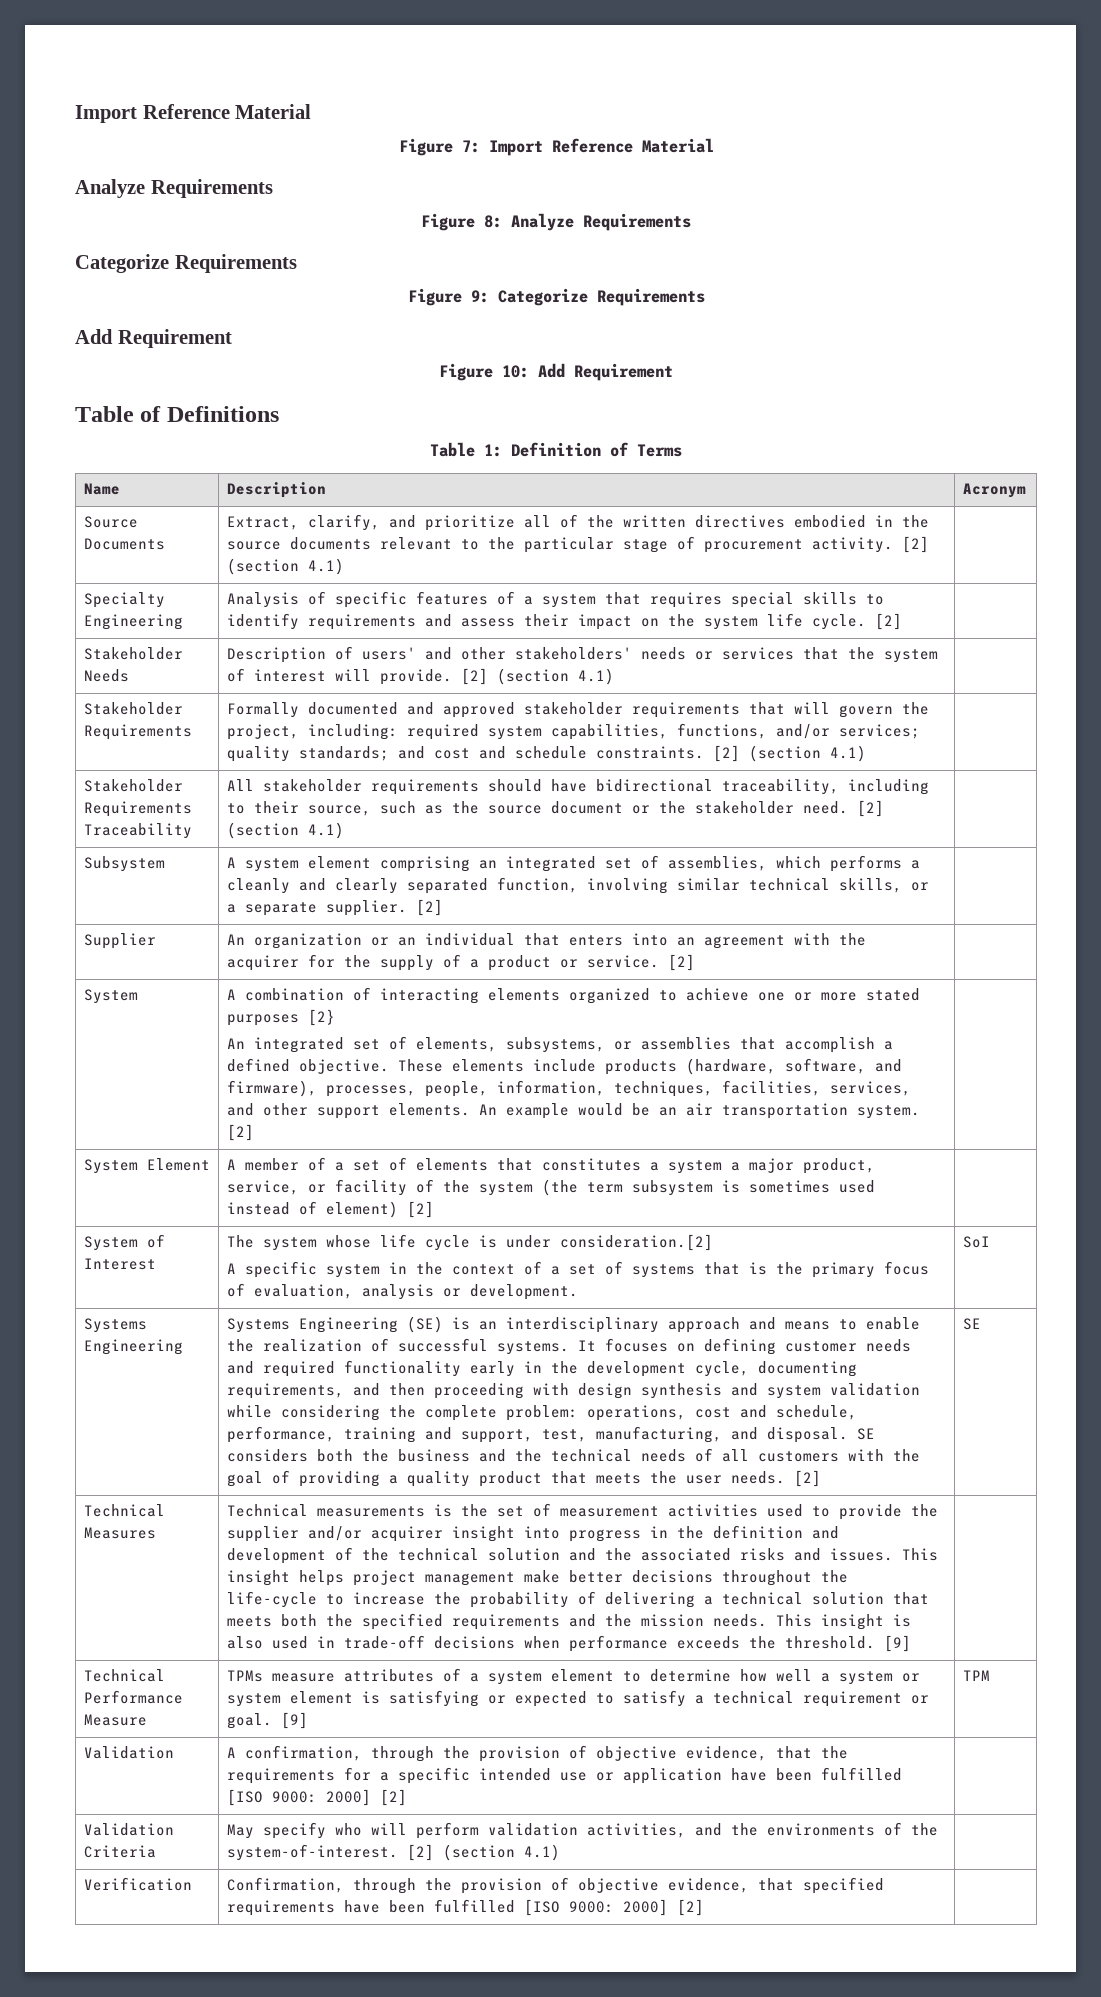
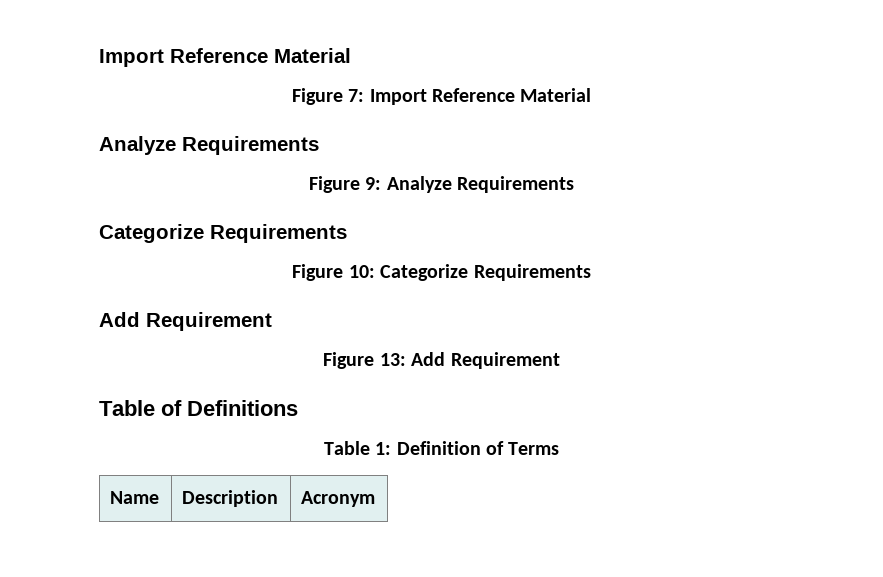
- Figure 8: Analyze Requirements
+ Figure 9: Analyze Requirements
- Figure 9: Categorize Requirements
+ Figure 10: Categorize Requirements
- Figure 10: Add Requirement
+ Figure 13: Add Requirement
- Source Documents | Extract, clarify, and prioritize all of the written directives embodied in the source documents relevant to the particular stage of procurement activity. [2] (section 4.1) |
- Specialty Engineering | Analysis of specific features of a system that requires special skills to identify requirements and assess their impact on the system life cycle. [2] |
- Stakeholder Needs | Description of users' and other stakeholders' needs or services that the system of interest will provide. [2] (section 4.1) |
- Stakeholder Requirements | Formally documented and approved stakeholder requirements that will govern the project, including: required system capabilities, functions, and/or services; quality standards; and cost and schedule constraints. [2] (section 4.1) |
- Stakeholder Requirements Traceability | All stakeholder requirements should have bidirectional traceability, including to their source, such as the source document or the stakeholder need. [2] (section 4.1) |
- Subsystem | A system element comprising an integrated set of assemblies, which performs a cleanly and clearly separated function, involving similar technical skills, or a separate supplier. [2] |
- Supplier | An organization or an individual that enters into an agreement with the acquirer for the supply of a product or service. [2] |
- System | A combination of interacting elements organized to achieve one or more stated purposes [2}
- An integrated set of elements, subsystems, or assemblies that accomplish a defined objective. These elements include products (hardware, software, and firmware), processes, people, information, techniques, facilities, services, and other support elements. An example would be an air transportation system. [2] |
- System Element | A member of a set of elements that constitutes a system a major product, service, or facility of the system (the term subsystem is sometimes used instead of element) [2] |
- System of Interest | The system whose life cycle is under consideration.[2]
- A specific system in the context of a set of systems that is the primary focus of evaluation, analysis or development. | SoI
- Systems Engineering | Systems Engineering (SE) is an interdisciplinary approach and means to enable the realization of successful systems. It focuses on defining customer needs and required functionality early in the development cycle, documenting requirements, and then proceeding with design synthesis and system validation while considering the complete problem: operations, cost and schedule, performance, training and support, test, manufacturing, and disposal. SE considers both the business and the technical needs of all customers with the goal of providing a quality product that meets the user needs. [2] | SE
- Technical Measures | Technical measurements is the set of measurement activities used to provide the supplier and/or acquirer insight into progress in the definition and development of the technical solution and the associated risks and issues. This insight helps project management make better decisions throughout the life-cycle to increase the probability of delivering a technical solution that meets both the specified requirements and the mission needs. This insight is also used in trade-off decisions when performance exceeds the threshold. [9] |
- Technical Performance Measure | TPMs measure attributes of a system element to determine how well a system or system element is satisfying or expected to satisfy a technical requirement or goal. [9] | TPM
- Validation | A confirmation, through the provision of objective evidence, that the requirements for a specific intended use or application have been fulfilled [ISO 9000: 2000] [2] |
- Validation Criteria | May specify who will perform validation activities, and the environments of the system-of-interest. [2] (section 4.1) |
- Verification | Confirmation, through the provision of objective evidence, that specified requirements have been fulfilled [ISO 9000: 2000] [2] |

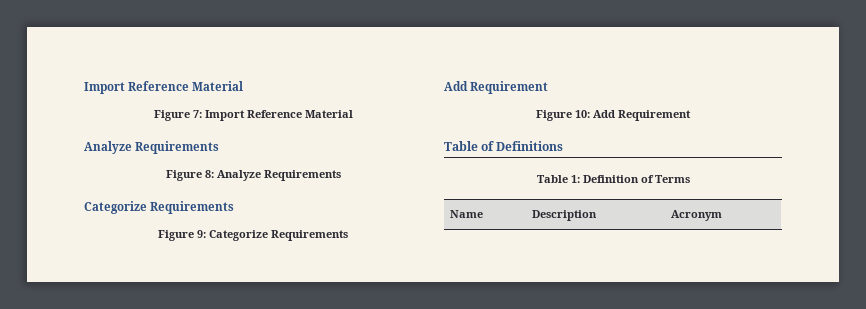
- Figure 9: Analyze Requirements
+ Figure 8: Analyze Requirements
- Figure 10: Categorize Requirements
+ Figure 9: Categorize Requirements
- Figure 13: Add Requirement
+ Figure 10: Add Requirement

